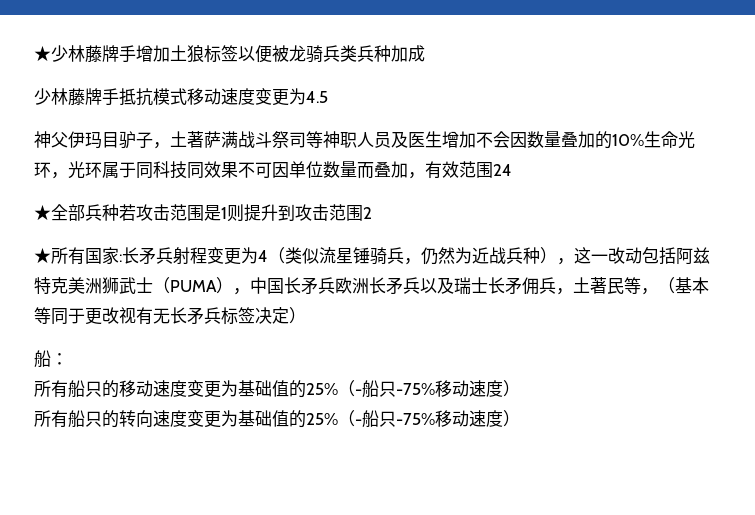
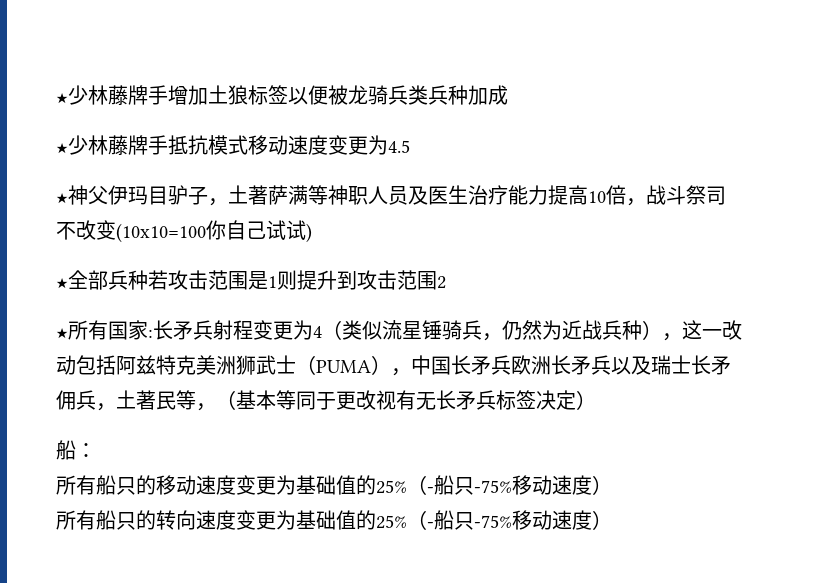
- 少林藤牌手抵抗模式移动速度变更为4.5
+ ★少林藤牌手抵抗模式移动速度变更为4.5
- 神父伊玛目驴子，土著萨满战斗祭司等神职人员及医生增加不会因数量叠加的10%生命光环，光环属于同科技同效果不可因单位数量而叠加，有效范围24
+ ★神父伊玛目驴子，土著萨满等神职人员及医生治疗能力提高10倍，战斗祭司不改变(10x10=100你自己试试)

